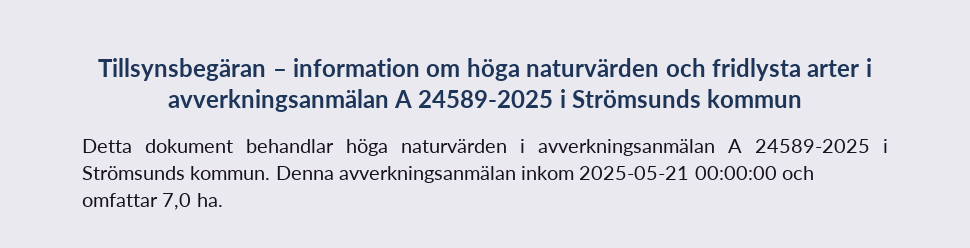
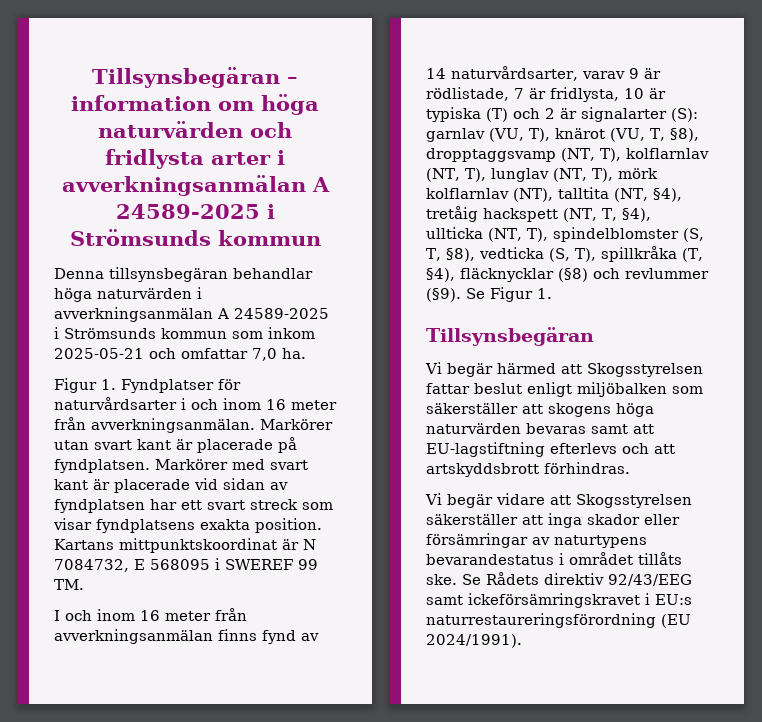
- Detta dokument behandlar höga naturvärden i avverkningsanmälan A 24589-2025 i Strömsunds kommun. Denna avverkningsanmälan inkom 2025-05-21 00:00:00 och omfattar 7,0 ha.
+ Denna tillsynsbegäran behandlar höga naturvärden i avverkningsanmälan A 24589-2025 i Strömsunds kommun som inkom 2025-05-21 och omfattar 7,0 ha.
+ Figur 1. Fyndplatser för naturvårdsarter i och inom 16 meter från avverkningsanmälan. Markörer utan svart kant är placerade på fyndplatsen. Markörer med svart kant är placerade vid sidan av fyndplatsen har ett svart streck som visar fyndplatsens exakta position. Kartans mittpunktskoordinat är N 7084732, E 568095 i SWEREF 99 TM.
+ I och inom 16 meter från avverkningsanmälan finns fynd av 14 naturvårdsarter, varav 9 är rödlistade, 7 är fridlysta, 10 är typiska (T) och 2 är signalarter (S): garnlav (VU, T), knärot (VU, T, §8), dropptaggsvamp (NT, T), kolflarnlav (NT, T), lunglav (NT, T), mörk kolflarnlav (NT), talltita (NT, §4), tretåig hackspett (NT, T, §4), ullticka (NT, T), spindelblomster (S, T, §8), vedticka (S, T), spillkråka (T, §4), fläcknycklar (§8) och revlummer (§9). Se Figur 1.
+ Tillsynsbegäran
+ Vi begär härmed att Skogsstyrelsen fattar beslut enligt miljöbalken som säkerställer att skogens höga naturvärden bevaras samt att EU-lagstiftning efterlevs och att artskyddsbrott förhindras.
+ Vi begär vidare att Skogsstyrelsen säkerställer att inga skador eller försämringar av naturtypens bevarandestatus i området tillåts ske. Se Rådets direktiv 92/43/EEG samt ickeförsämringskravet i EU:s naturrestaureringsförordning (EU 2024/1991).

